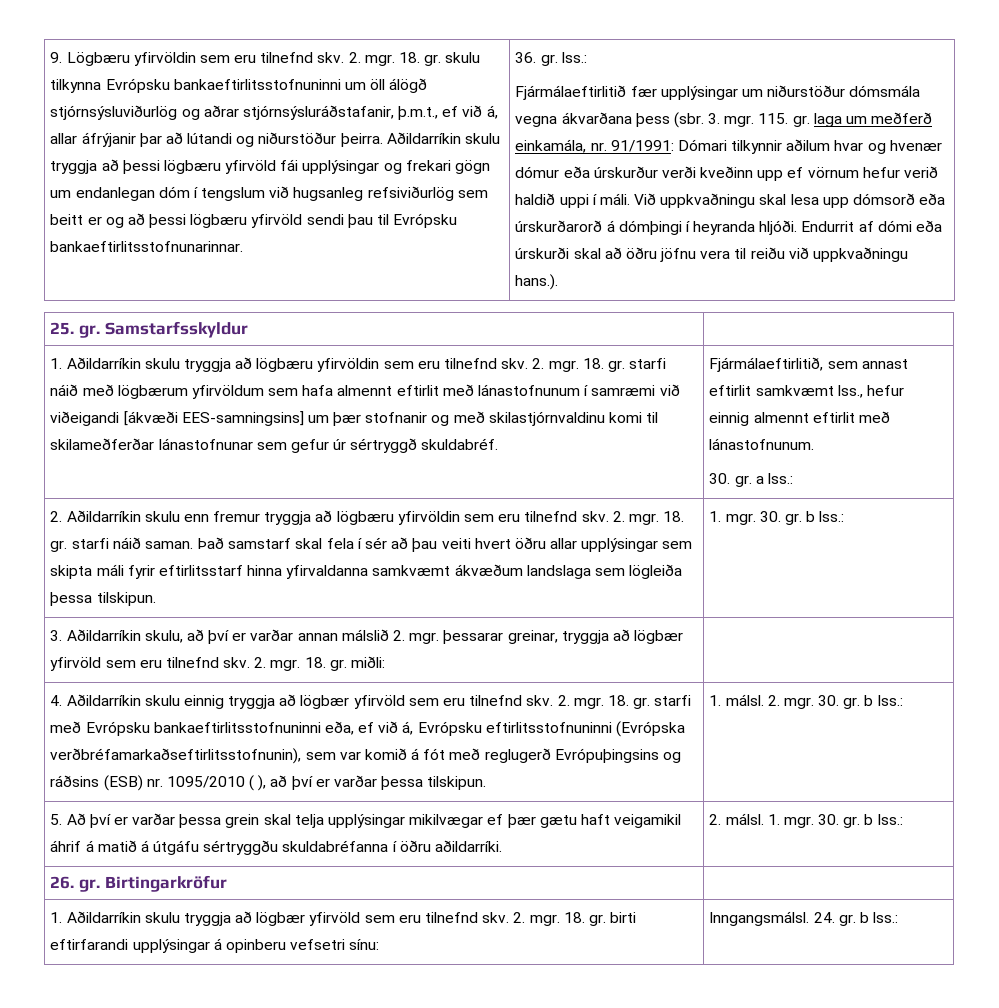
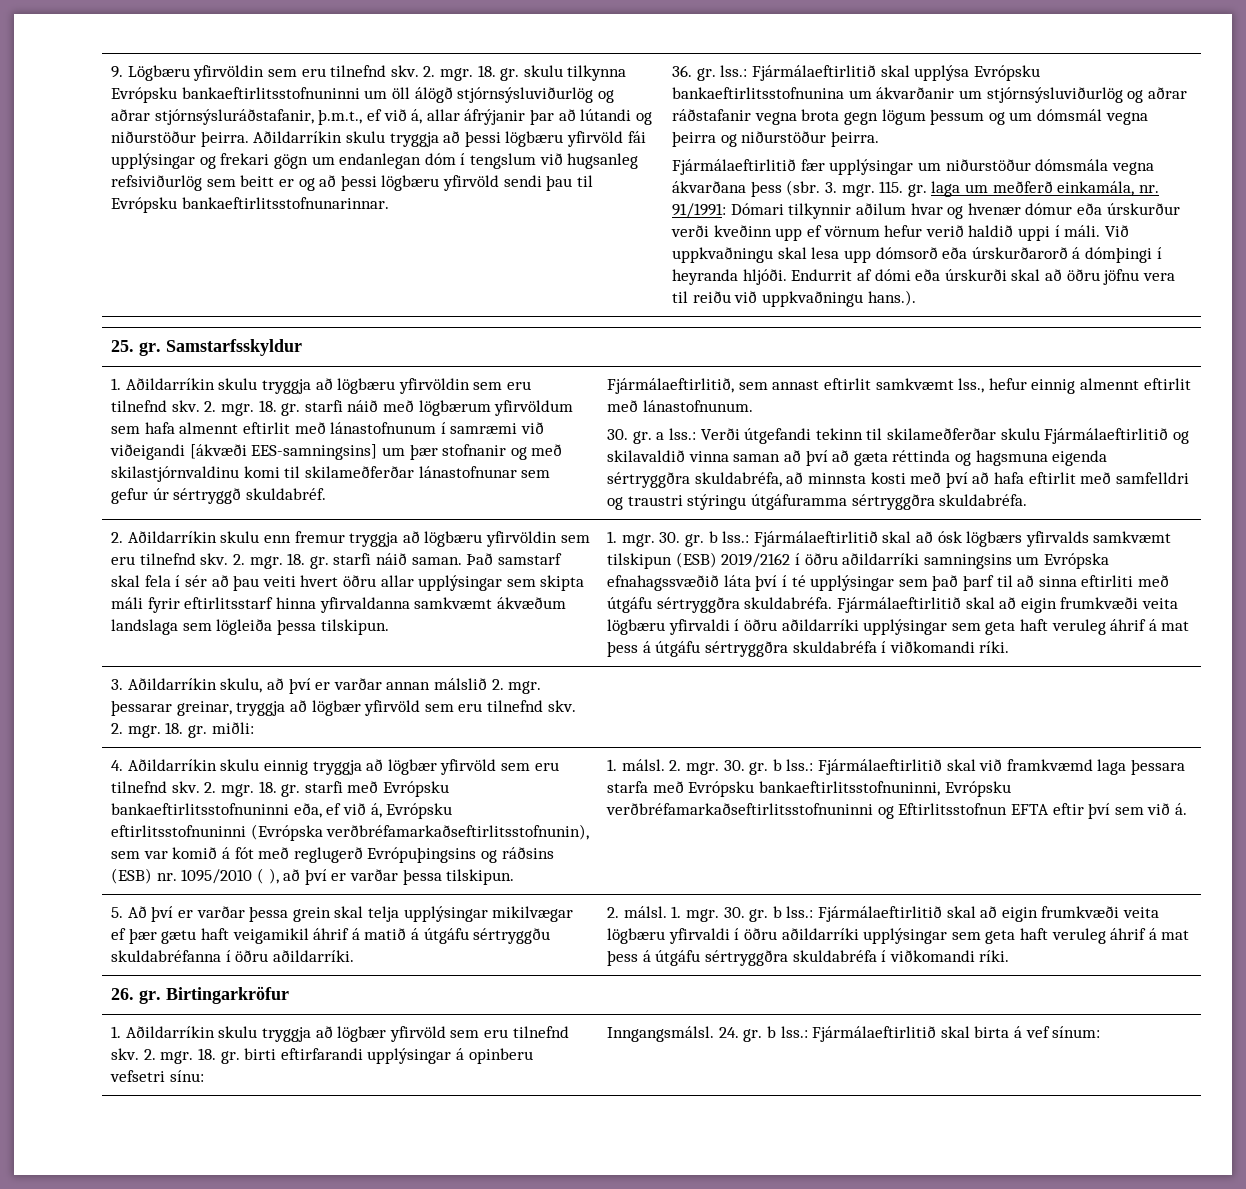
- 36. gr. lss.:
+ 36. gr. lss.: Fjármálaeftirlitið skal upplýsa Evrópsku bankaeftirlitsstofnunina um ákvarðanir um stjórnsýsluviðurlög og aðrar ráðstafanir vegna brota gegn lögum þessum og um dómsmál vegna þeirra og niðurstöður þeirra.
- 30. gr. a lss.:
+ 30. gr. a lss.: Verði útgefandi tekinn til skilameðferðar skulu Fjármálaeftirlitið og skilavaldið vinna saman að því að gæta réttinda og hagsmuna eigenda sértryggðra skuldabréfa, að minnsta kosti með því að hafa eftirlit með samfelldri og traustri stýringu útgáfuramma sértryggðra skuldabréfa.
- Það samstarf skal fela í sér að þau veiti hvert öðru allar upplýsingar sem skipta máli fyrir eftirlitsstarf hinna yfirvaldanna samkvæmt ákvæðum landslaga sem lögleiða þessa tilskipun. | 1. mgr. 30. gr. b lss.:
+ Það samstarf skal fela í sér að þau veiti hvert öðru allar upplýsingar sem skipta máli fyrir eftirlitsstarf hinna yfirvaldanna samkvæmt ákvæðum landslaga sem lögleiða þessa tilskipun. | 1. mgr. 30. gr. b lss.: Fjármálaeftirlitið skal að ósk lögbærs yfirvalds samkvæmt tilskipun (ESB) 2019/2162 í öðru aðildarríki samningsins um Evrópska efnahagssvæðið láta því í té upplýsingar sem það þarf til að sinna eftirliti með útgáfu sértryggðra skuldabréfa. Fjármálaeftirlitið skal að eigin frumkvæði veita lögbæru yfirvaldi í öðru aðildarríki upplýsingar sem geta haft veruleg áhrif á mat þess á útgáfu sértryggðra skuldabréfa í viðkomandi ríki.
- 2. mgr. 30. gr. b lss.:
+ 2. mgr. 30. gr. b lss.: Fjármálaeftirlitið skal við framkvæmd laga þessara starfa með Evrópsku bankaeftirlitsstofnuninni, Evrópsku verðbréfamarkaðseftirlitsstofnuninni og Eftirlitsstofnun EFTA eftir því sem við á.
- 2. málsl. 1. mgr. 30. gr. b lss.:
+ 2. málsl. 1. mgr. 30. gr. b lss.: Fjármálaeftirlitið skal að eigin frumkvæði veita lögbæru yfirvaldi í öðru aðildarríki upplýsingar sem geta haft veruleg áhrif á mat þess á útgáfu sértryggðra skuldabréfa í viðkomandi ríki.
- 1. Aðildarríkin skulu tryggja að lögbær yfirvöld sem eru tilnefnd skv. 2. mgr. 18. gr. birti eftirfarandi upplýsingar á opinberu vefsetri sínu: | Inngangsmálsl. 24. gr. b lss.:
+ 1. Aðildarríkin skulu tryggja að lögbær yfirvöld sem eru tilnefnd skv. 2. mgr. 18. gr. birti eftirfarandi upplýsingar á opinberu vefsetri sínu: | Inngangsmálsl. 24. gr. b lss.: Fjármálaeftirlitið skal birta á vef sínum:

